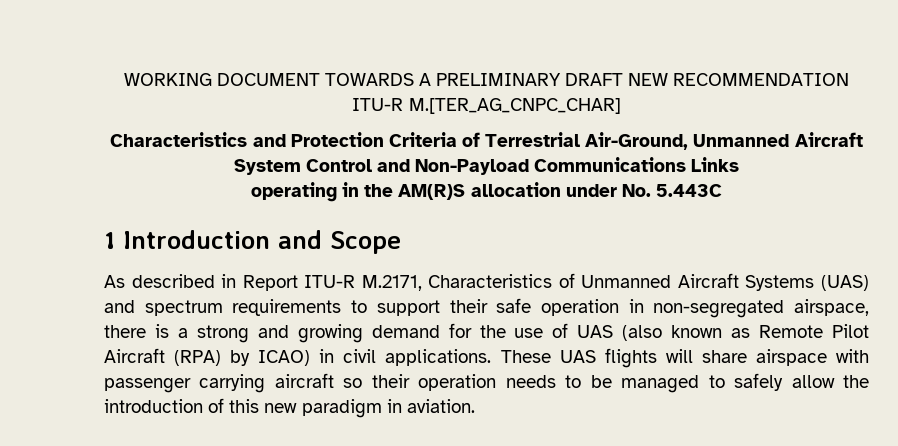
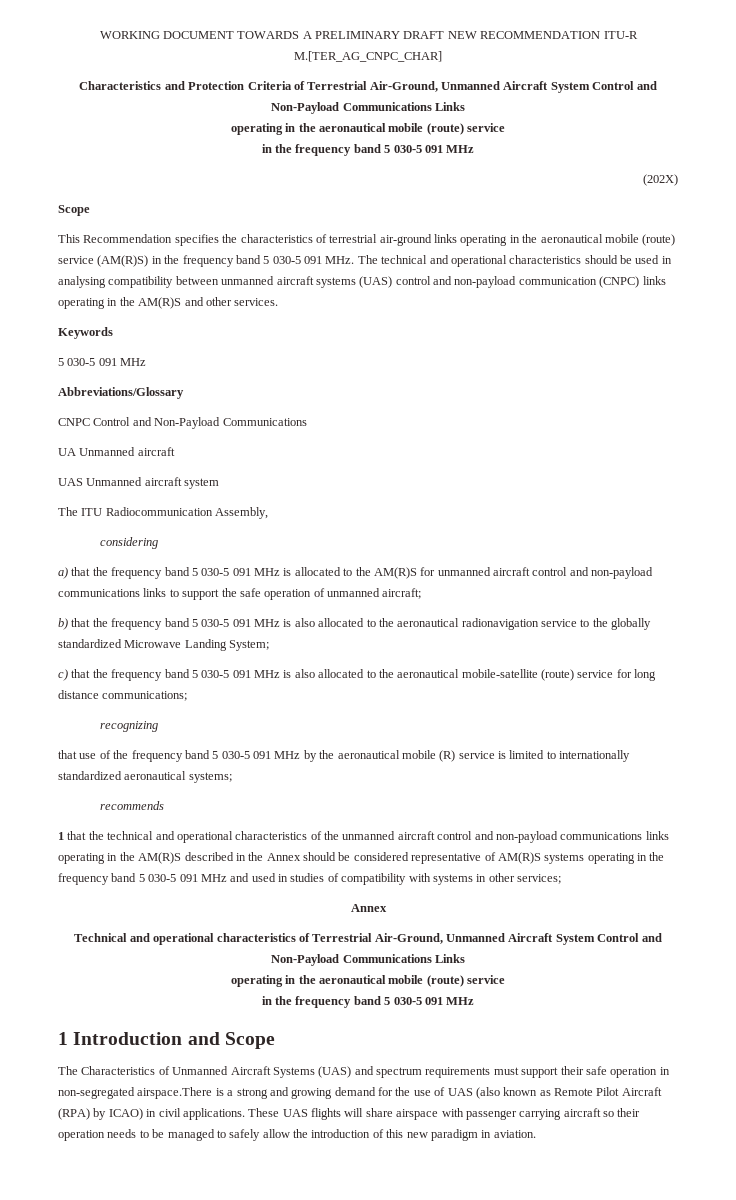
  Characteristics and Protection Criteria of Terrestrial Air-Ground, Unmanned Aircraft System Control and Non-Payload Communications Links
- operating in the AM(R)S allocation under No. 5.443C
+ operating in the aeronautical mobile (route) service
+ in the frequency band 5 030-5 091 MHz
+ (202X)
+ Scope
+ This Recommendation specifies the characteristics of terrestrial air-ground links operating in the aeronautical mobile (route) service (AM(R)S) in the frequency band 5 030-5 091 MHz. The technical and operational characteristics should be used in analysing compatibility between unmanned aircraft systems (UAS) control and non-payload communication (CNPC) links operating in the AM(R)S and other services.
+ Keywords
+ 5 030-5 091 MHz
+ Abbreviations/Glossary
+ CNPC Control and Non-Payload Communications
+ UA Unmanned aircraft
+ UAS Unmanned aircraft system
+ The ITU Radiocommunication Assembly,
+ considering
+ a) that the frequency band 5 030-5 091 MHz is allocated to the AM(R)S for unmanned aircraft control and non-payload communications links to support the safe operation of unmanned aircraft;
+ b) that the frequency band 5 030-5 091 MHz is also allocated to the aeronautical radionavigation service to the globally standardized Microwave Landing System;
+ c) that the frequency band 5 030-5 091 MHz is also allocated to the aeronautical mobile-satellite (route) service for long distance communications;
+ recognizing
+ that use of the frequency band 5 030-5 091 MHz by the aeronautical mobile (R) service is limited to internationally standardized aeronautical systems;
+ recommends
+ 1 that the technical and operational characteristics of the unmanned aircraft control and non-payload communications links operating in the AM(R)S described in the Annex should be considered representative of AM(R)S systems operating in the frequency band 5 030-5 091 MHz and used in studies of compatibility with systems in other services;
+ Annex
+ Technical and operational characteristics of Terrestrial Air-Ground, Unmanned Aircraft System Control and Non-Payload Communications Links
+ operating in the aeronautical mobile (route) service
+ in the frequency band 5 030-5 091 MHz
  1 Introduction and Scope
- As described in Report ITU-R M.2171, Characteristics of Unmanned Aircraft Systems (UAS) and spectrum requirements to support their safe operation in non-segregated airspace, there is a strong and growing demand for the use of UAS (also known as Remote Pilot Aircraft (RPA) by ICAO) in civil applications.
+ The Characteristics of Unmanned Aircraft Systems (UAS) and spectrum requirements must support their safe operation in non-segregated airspace.There is a strong and growing demand for the use of UAS (also known as Remote Pilot Aircraft (RPA) by ICAO) in civil applications.

